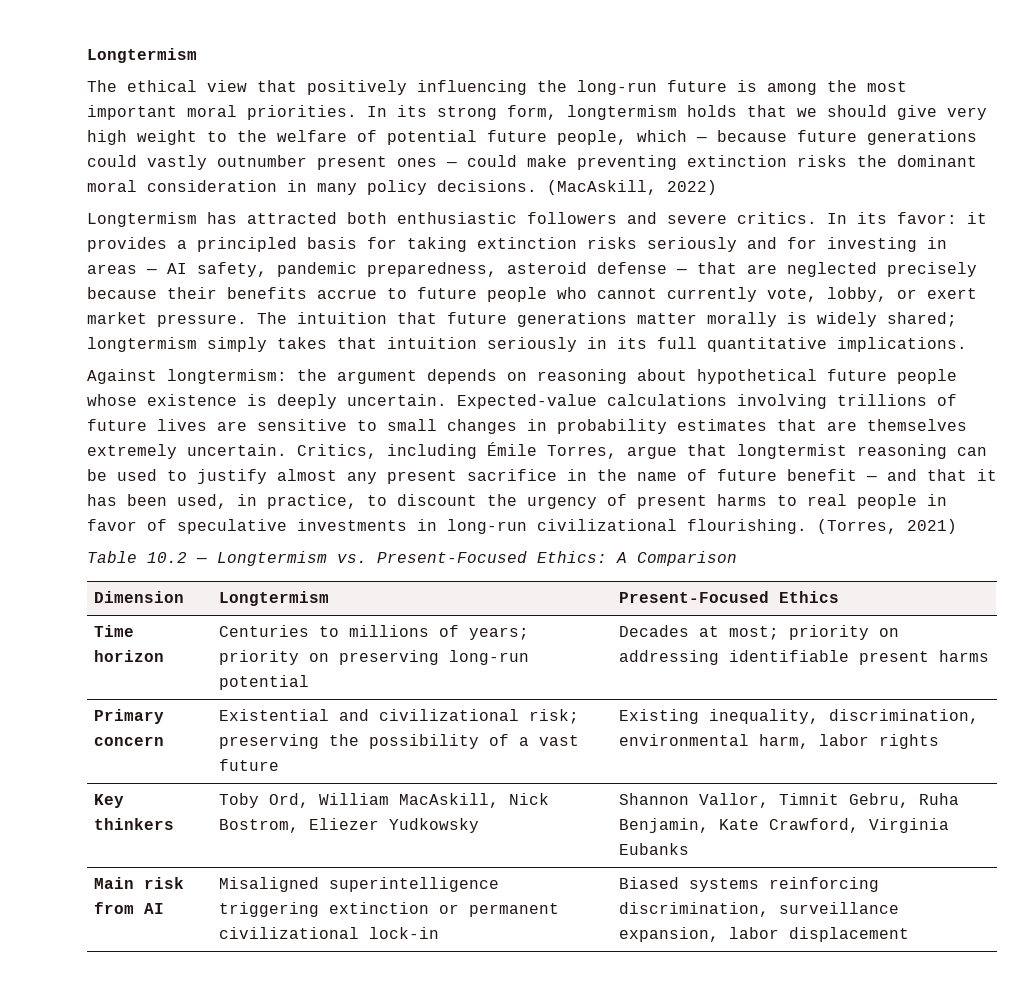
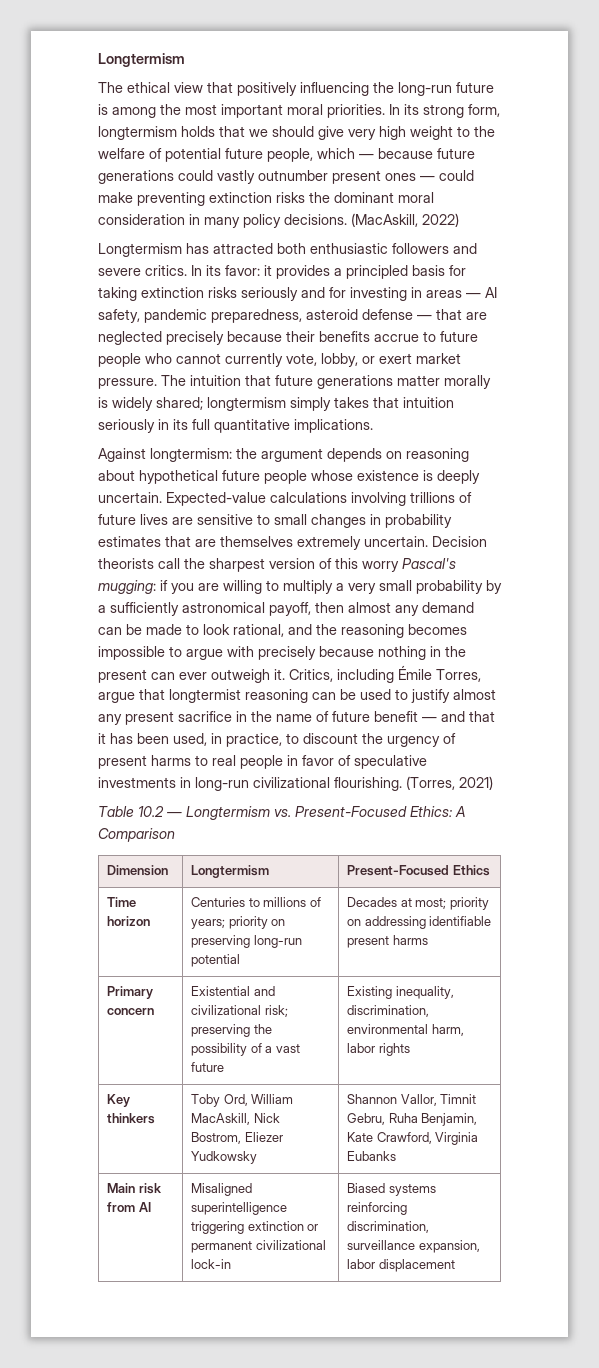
+ Decision theorists call the sharpest version of this worry Pascal's mugging: if you are willing to multiply a very small probability by a sufficiently astronomical payoff, then almost any demand can be made to look rational, and the reasoning becomes impossible to argue with precisely because nothing in the present can ever outweigh it.

